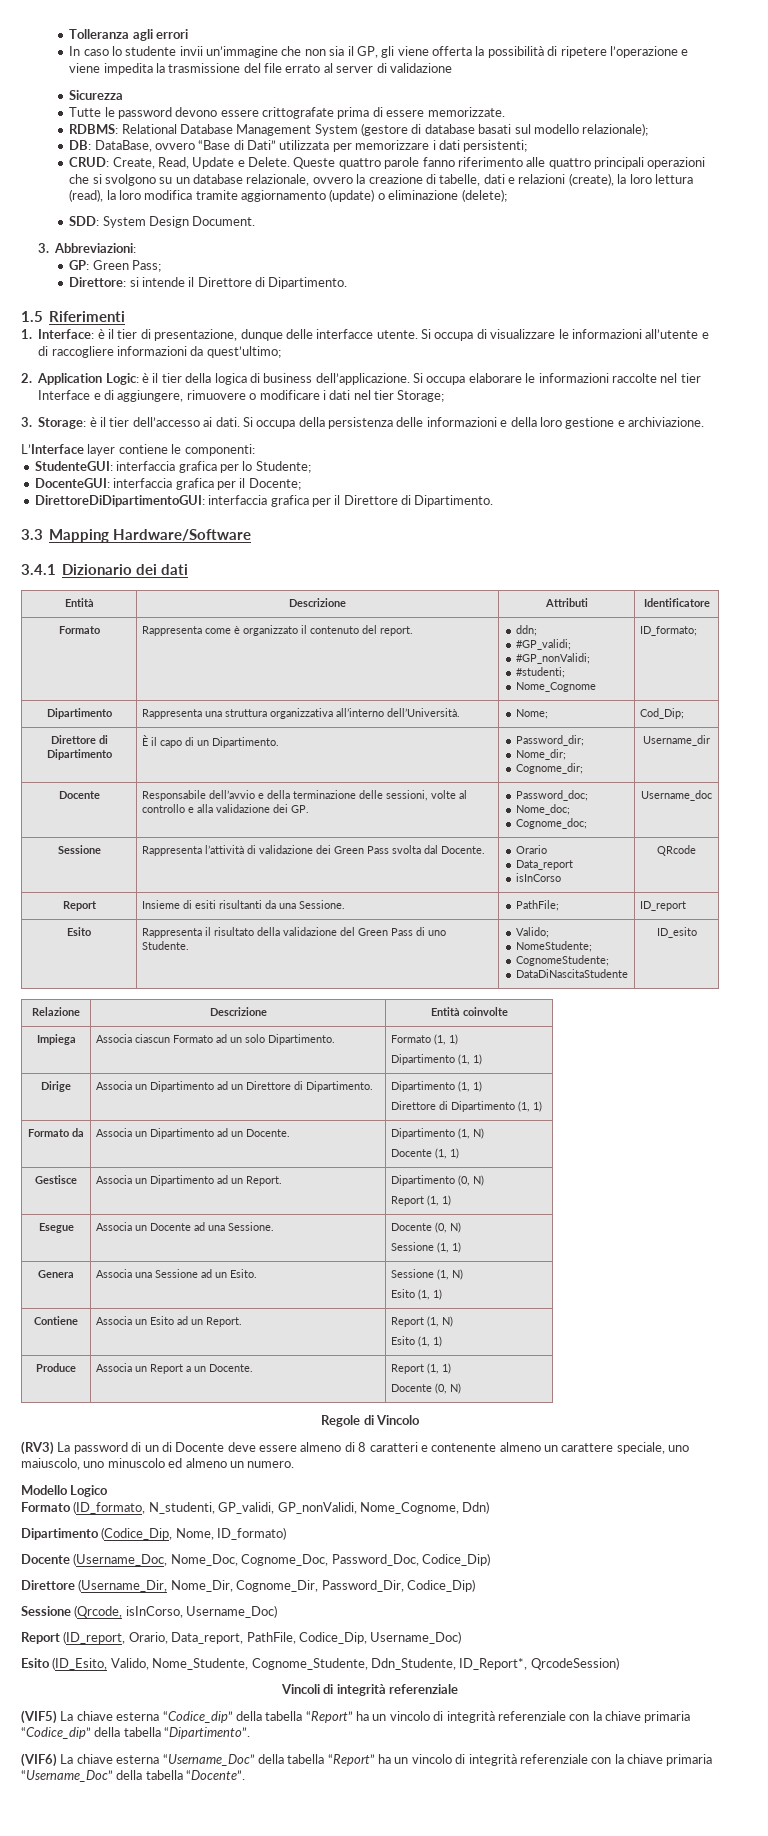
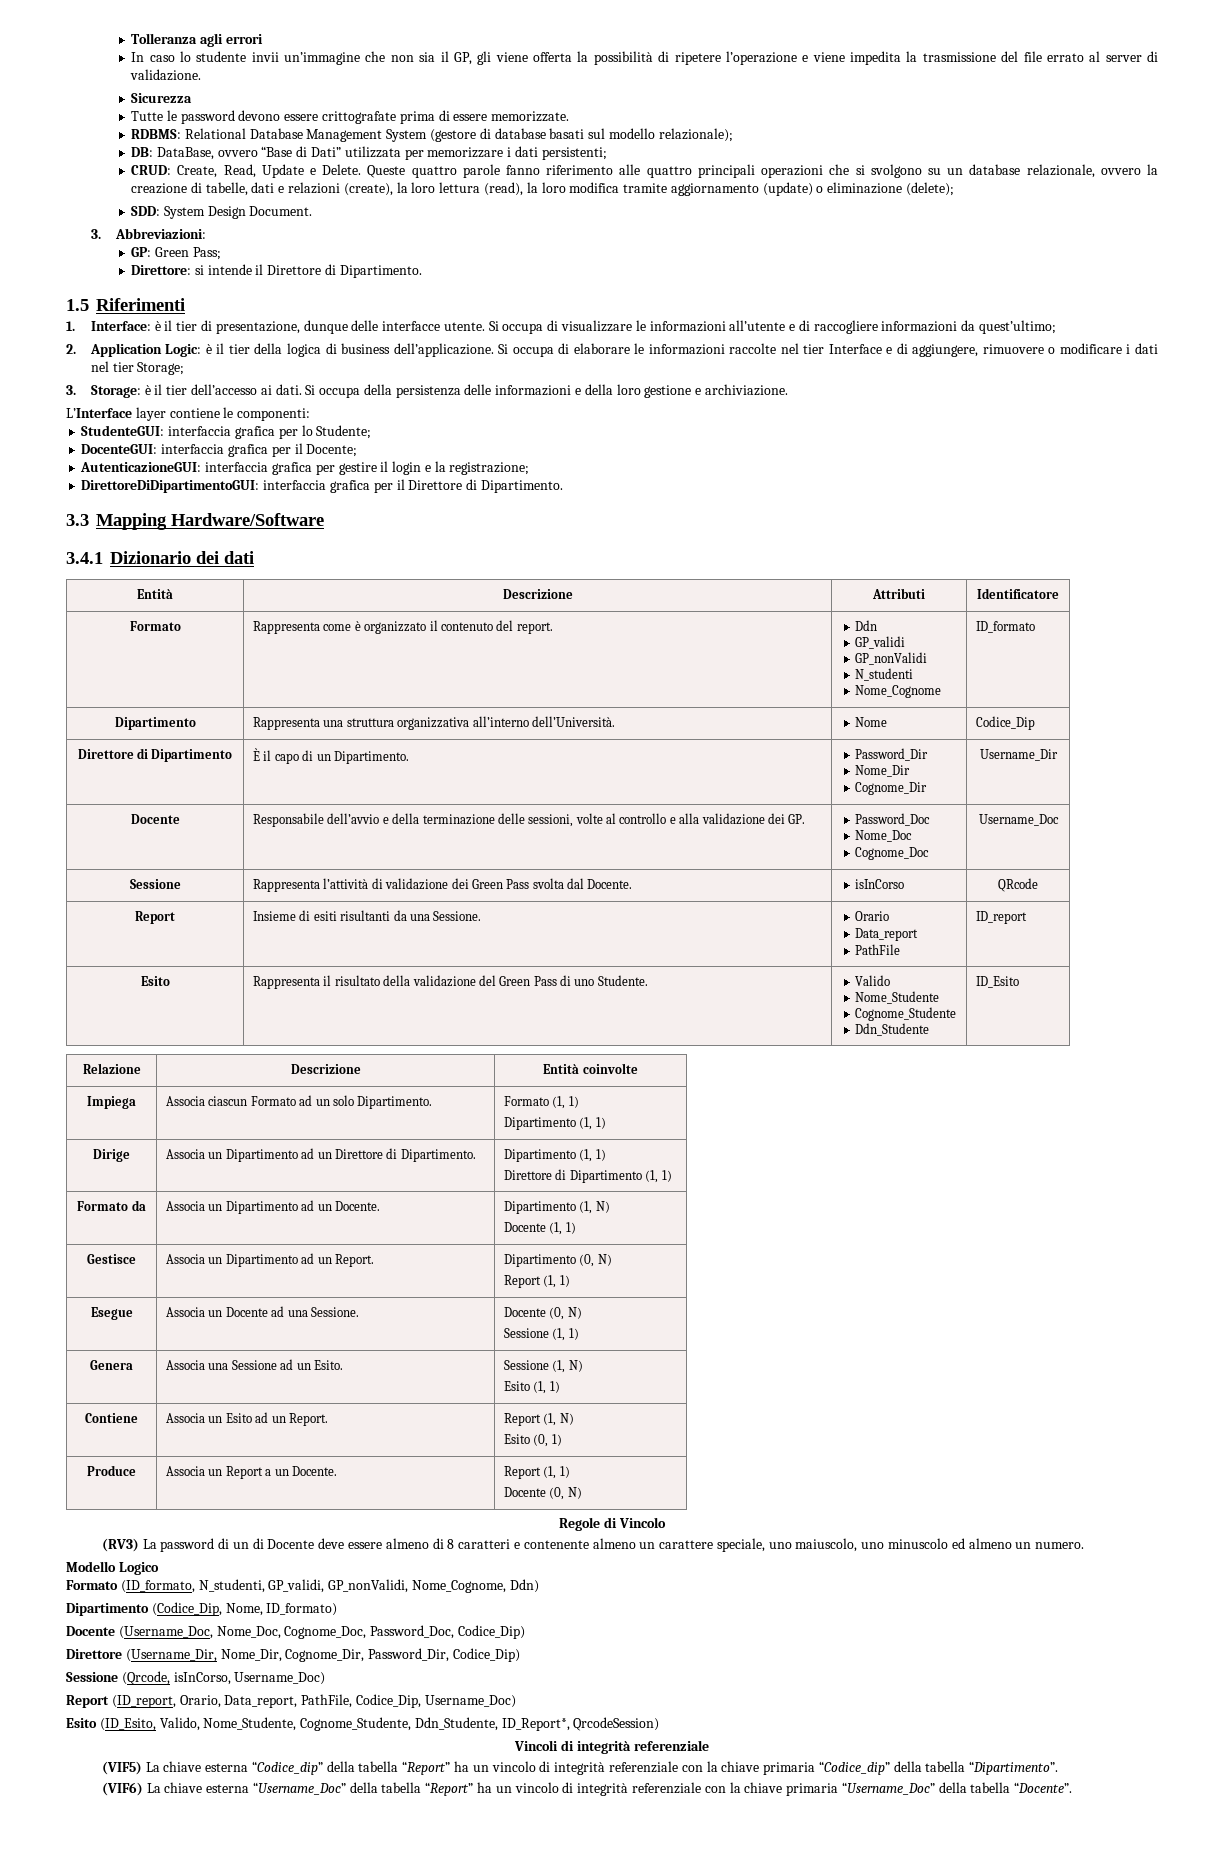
- In caso lo studente invii un’immagine che non sia il GP, gli viene offerta la possibilità di ripetere l’operazione e viene impedita la trasmissione del file errato al server di validazione
+ In caso lo studente invii un’immagine che non sia il GP, gli viene offerta la possibilità di ripetere l’operazione e viene impedita la trasmissione del file errato al server di validazione.
- Si occupa elaborare le informazioni raccolte nel tier Interface e di aggiungere, rimuovere o modificare i dati nel tier Storage;
+ Si occupa di elaborare le informazioni raccolte nel tier Interface e di aggiungere, rimuovere o modificare i dati nel tier Storage;
+ AutenticazioneGUI: interfaccia grafica per gestire il login e la registrazione;
- Formato | Rappresenta come è organizzato il contenuto del report. | ddn;
- #GP_validi;
- #GP_nonValidi;
- #studenti;
- Nome_Cognome | ID_formato;
+ Formato | Rappresenta come è organizzato il contenuto del report. | Ddn
+ GP_validi
+ GP_nonValidi
+ N_studenti
+ Nome_Cognome | ID_formato
- Dipartimento | Rappresenta una struttura organizzativa all’interno dell’Università. | Nome; | Cod_Dip;
+ Dipartimento | Rappresenta una struttura organizzativa all’interno dell’Università. | Nome | Codice_Dip
- Direttore di Dipartimento | È il capo di un Dipartimento. | Password_dir;
- Nome_dir;
- Cognome_dir; | Username_dir
+ Direttore di Dipartimento | È il capo di un Dipartimento. | Password_Dir
+ Nome_Dir
+ Cognome_Dir | Username_Dir
- Docente | Responsabile dell’avvio e della terminazione delle sessioni, volte al controllo e alla validazione dei GP. | Password_doc;
- Nome_doc;
- Cognome_doc; | Username_doc
+ Docente | Responsabile dell’avvio e della terminazione delle sessioni, volte al controllo e alla validazione dei GP. | Password_Doc
+ Nome_Doc
+ Cognome_Doc | Username_Doc
- Sessione | Rappresenta l’attività di validazione dei Green Pass svolta dal Docente. | Orario
- Data_report
- isInCorso | QRcode
+ Sessione | Rappresenta l’attività di validazione dei Green Pass svolta dal Docente. | isInCorso | QRcode
- Report | Insieme di esiti risultanti da una Sessione. | PathFile; | ID_report
+ Report | Insieme di esiti risultanti da una Sessione. | Orario
+ Data_report
+ PathFile | ID_report
- Esito | Rappresenta il risultato della validazione del Green Pass di uno Studente. | Valido;
- NomeStudente;
- CognomeStudente;
- DataDiNascitaStudente | ID_esito
+ Esito | Rappresenta il risultato della validazione del Green Pass di uno Studente. | Valido
+ Nome_Studente
+ Cognome_Studente
+ Ddn_Studente | ID_Esito
  Contiene | Associa un Esito ad un Report. | Report (1, N)
- Esito (1, 1)
+ Esito (0, 1)

